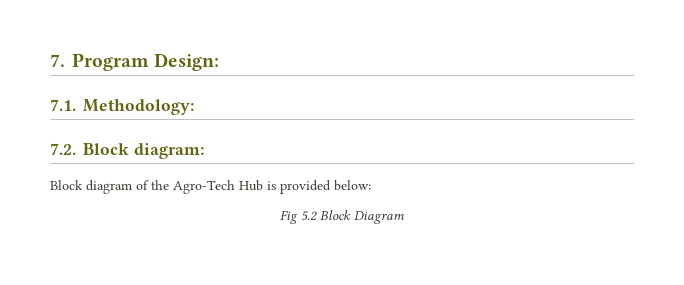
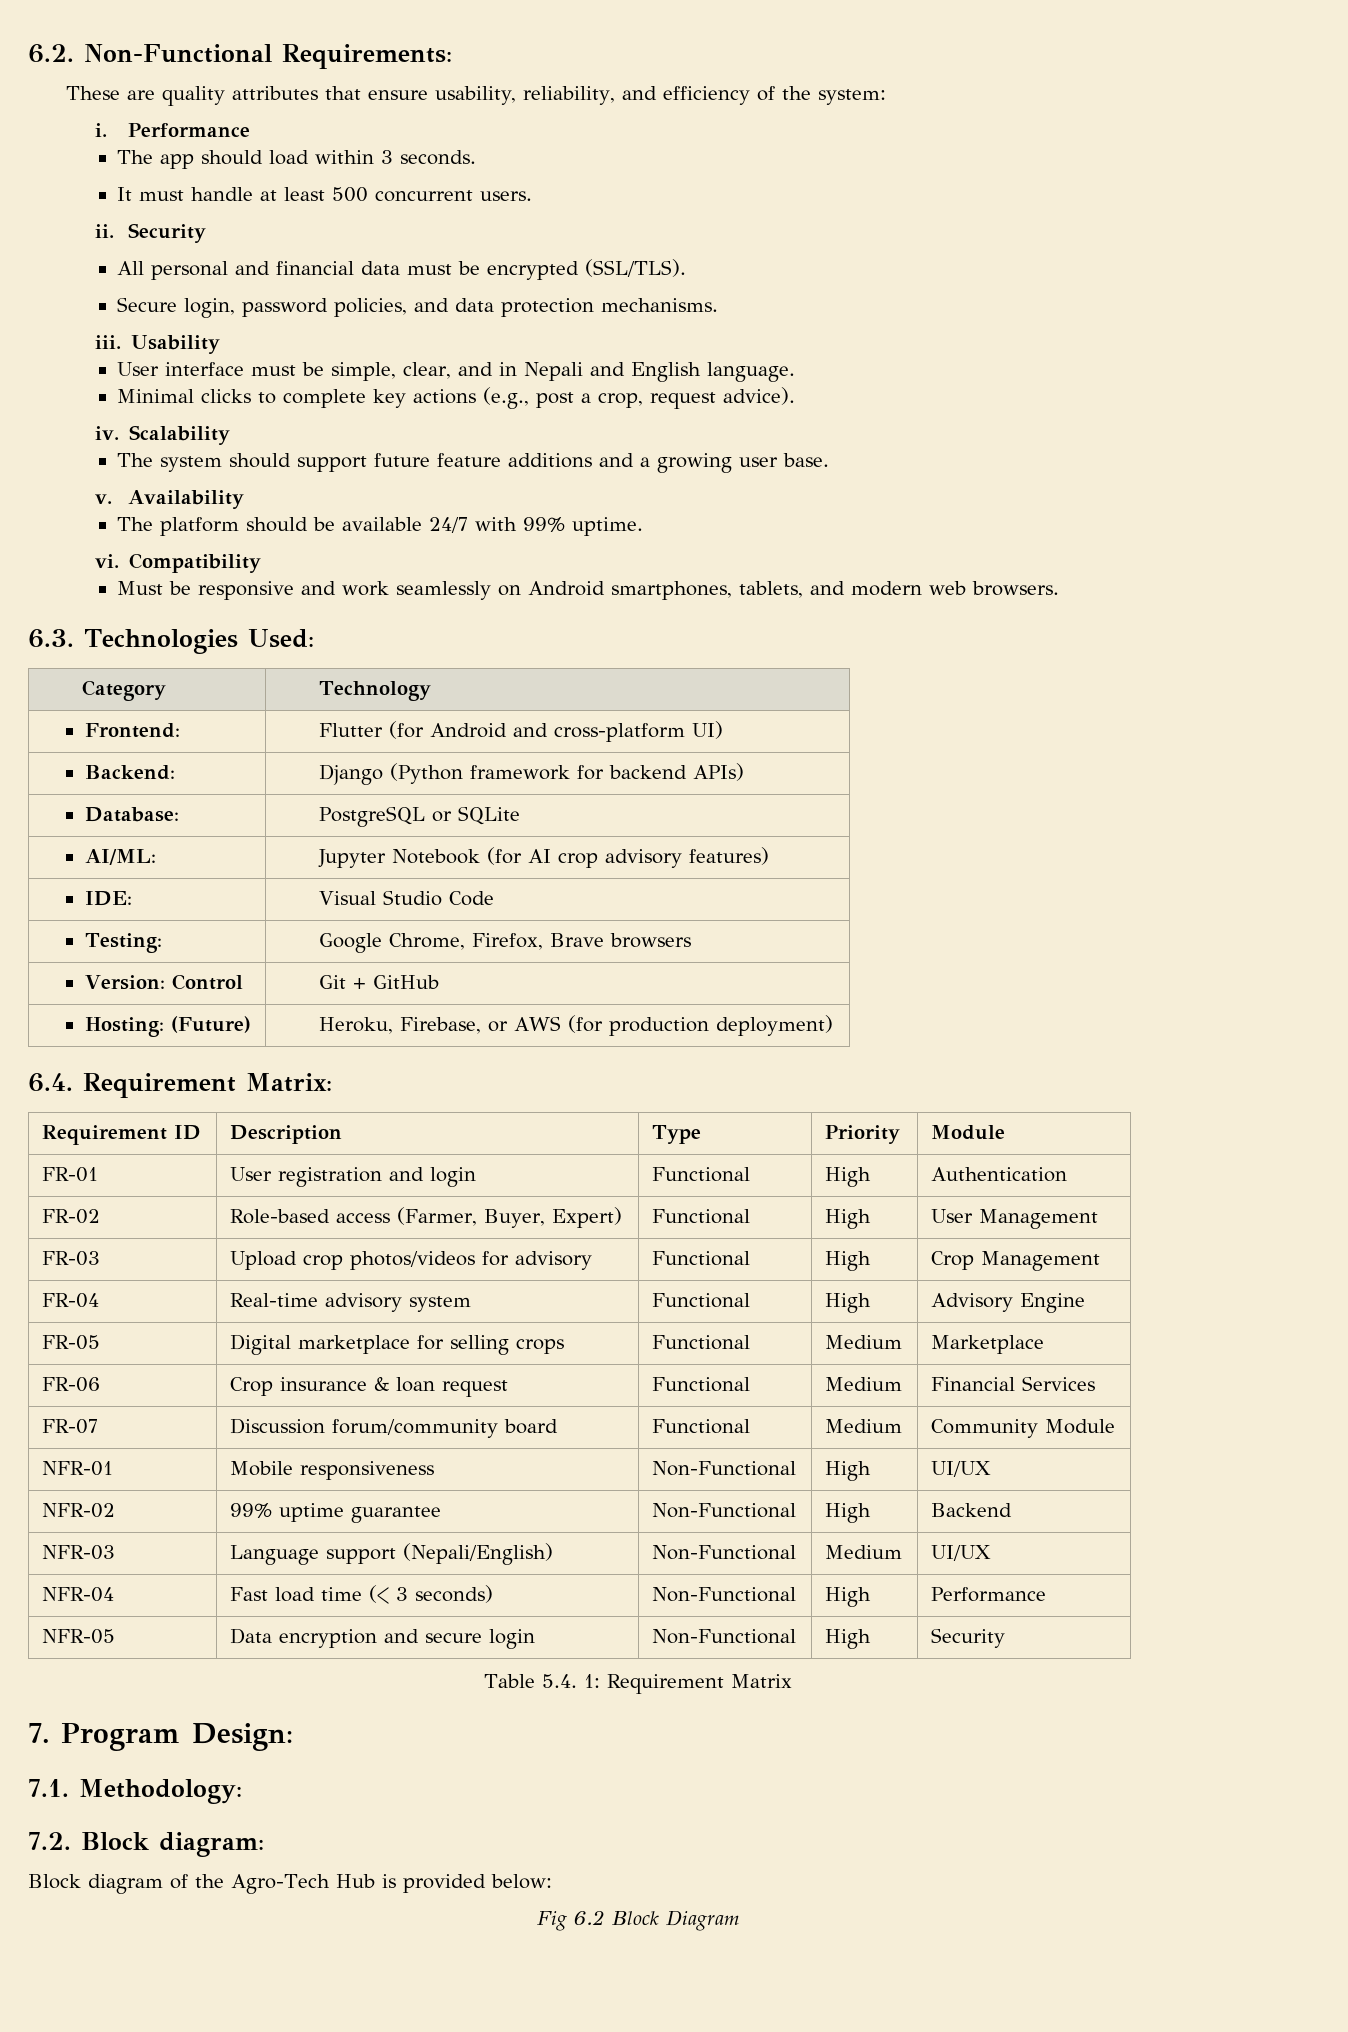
+ 6.2. Non-Functional Requirements:
+ These are quality attributes that ensure usability, reliability, and efficiency of the system:
+ i. Performance
+ The app should load within 3 seconds.
+ It must handle at least 500 concurrent users.
+ ii. Security
+ All personal and financial data must be encrypted (SSL/TLS).
+ Secure login, password policies, and data protection mechanisms.
+ iii. Usability
+ User interface must be simple, clear, and in Nepali and English language.
+ Minimal clicks to complete key actions (e.g., post a crop, request advice).
+ iv. Scalability
+ The system should support future feature additions and a growing user base.
+ v. Availability
+ The platform should be available 24/7 with 99% uptime.
+ vi. Compatibility
+ Must be responsive and work seamlessly on Android smartphones, tablets, and modern web browsers.
+ 6.3. Technologies Used:
+ Category | Technology
+ Frontend: | Flutter (for Android and cross-platform UI)
+ Backend: | Django (Python framework for backend APIs)
+ Database: | PostgreSQL or SQLite
+ AI/ML: | Jupyter Notebook (for AI crop advisory features)
+ IDE: | Visual Studio Code
+ Testing: | Google Chrome, Firefox, Brave browsers
+ Version: Control | Git + GitHub
+ Hosting: (Future) | Heroku, Firebase, or AWS (for production deployment)
+ 6.4. Requirement Matrix:
+ Requirement ID | Description | Type | Priority | Module
+ FR-01 | User registration and login | Functional | High | Authentication
+ FR-02 | Role-based access (Farmer, Buyer, Expert) | Functional | High | User Management
+ FR-03 | Upload crop photos/videos for advisory | Functional | High | Crop Management
+ FR-04 | Real-time advisory system | Functional | High | Advisory Engine
+ FR-05 | Digital marketplace for selling crops | Functional | Medium | Marketplace
+ FR-06 | Crop insurance & loan request | Functional | Medium | Financial Services
+ FR-07 | Discussion forum/community board | Functional | Medium | Community Module
+ NFR-01 | Mobile responsiveness | Non-Functional | High | UI/UX
+ NFR-02 | 99% uptime guarantee | Non-Functional | High | Backend
+ NFR-03 | Language support (Nepali/English) | Non-Functional | Medium | UI/UX
+ NFR-04 | Fast load time (< 3 seconds) | Non-Functional | High | Performance
+ NFR-05 | Data encryption and secure login | Non-Functional | High | Security
+ Table 5.4. 1: Requirement Matrix
- Fig 5.2 Block Diagram
+ Fig 6.2 Block Diagram

